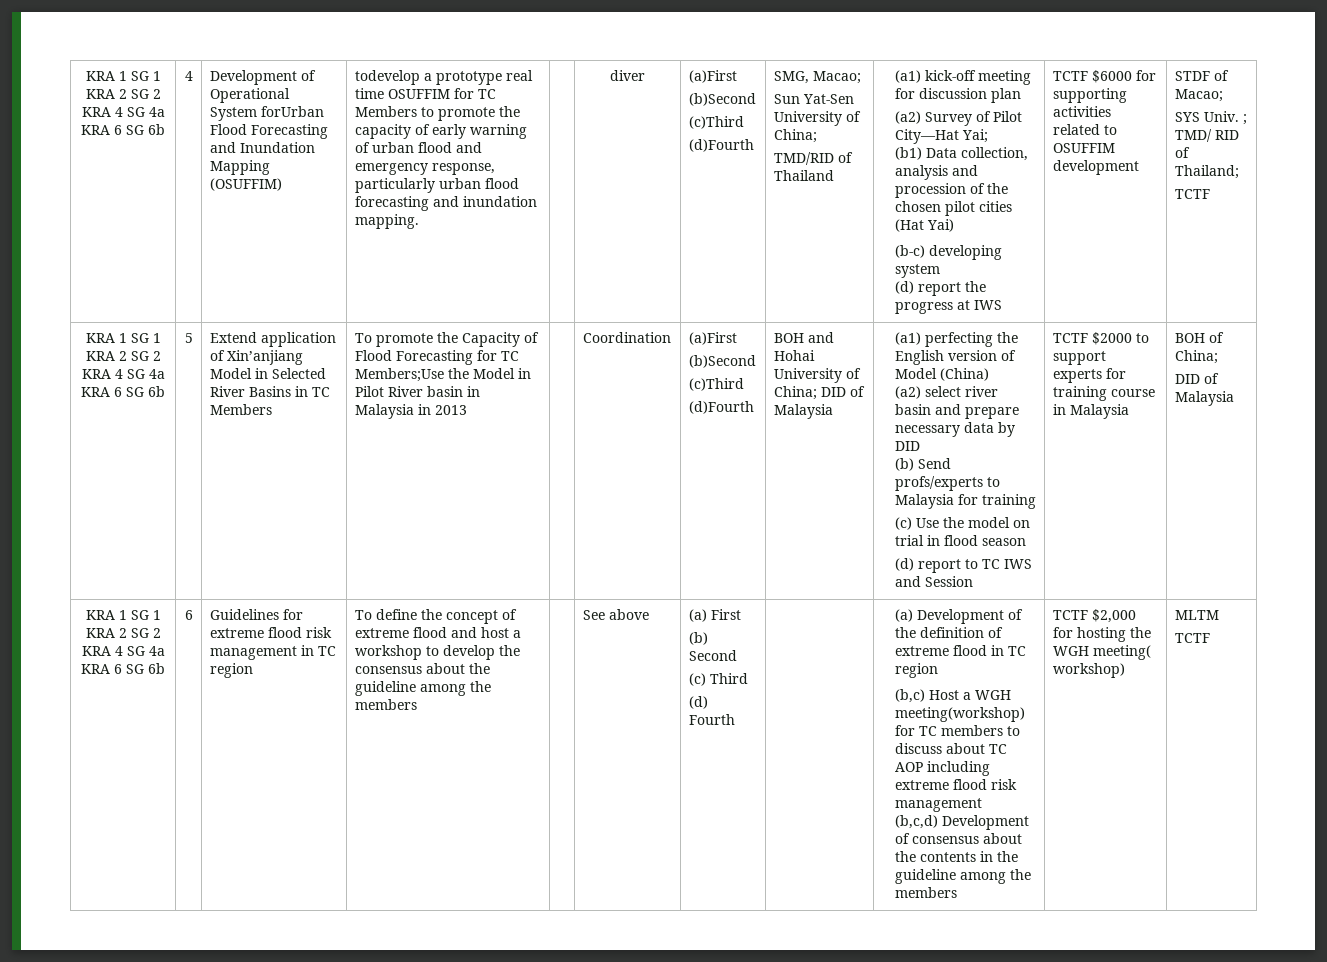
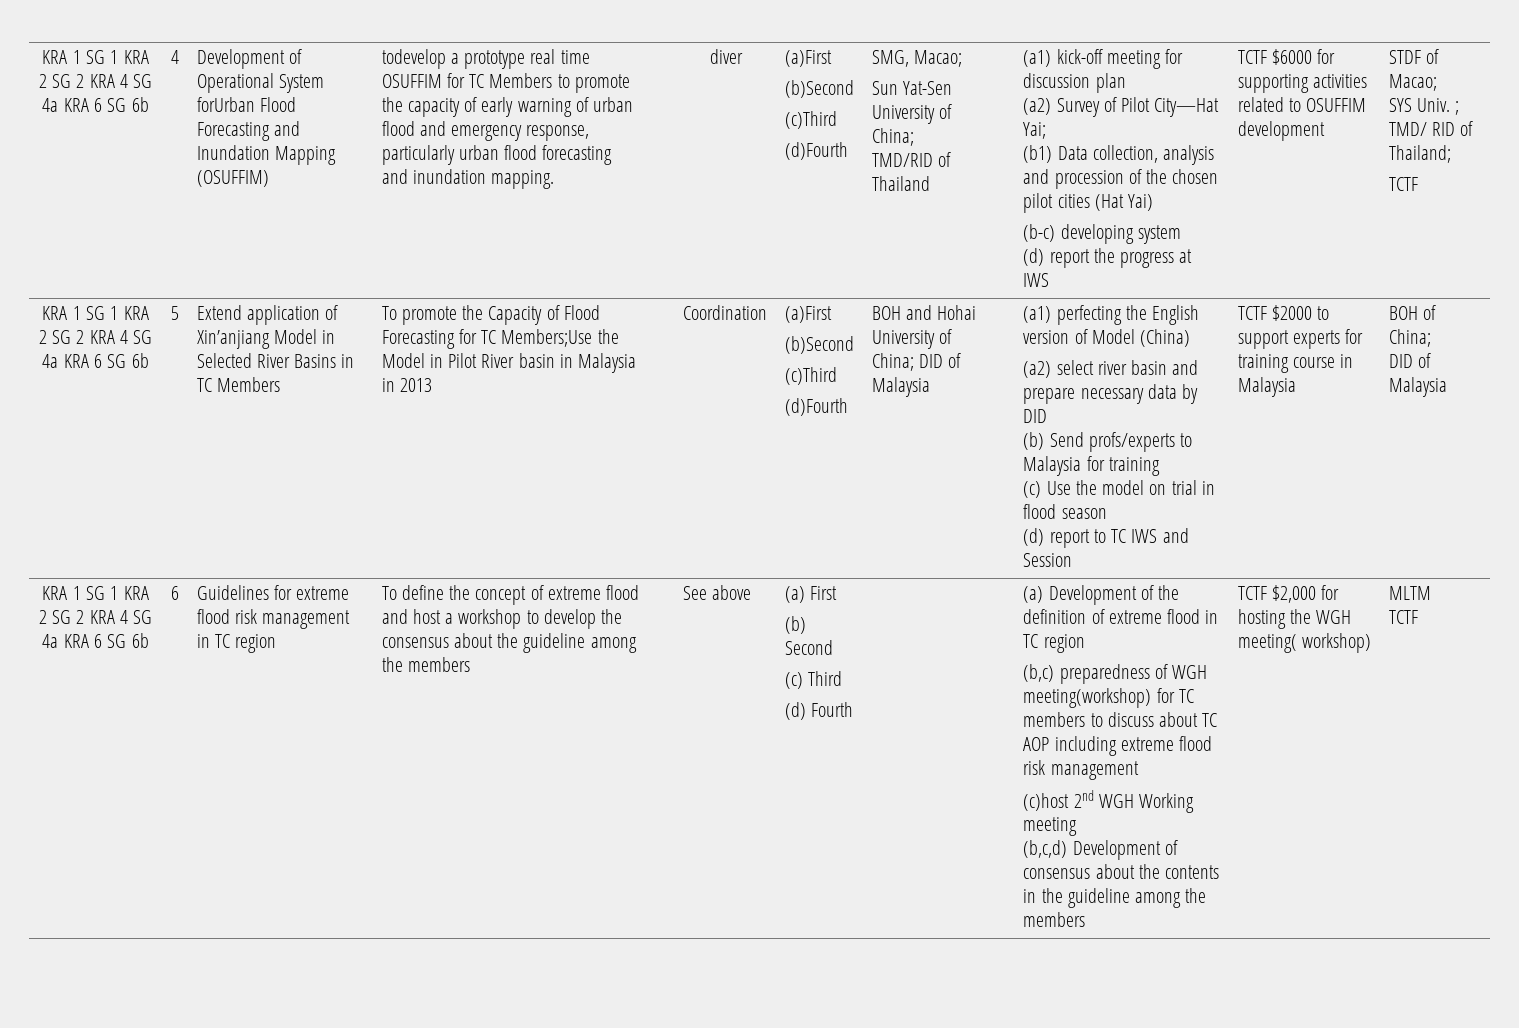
- (b,c) Host a WGH meeting(workshop) for TC members to discuss about TC AOP including extreme flood risk management
+ (b,c) preparedness of WGH meeting(workshop) for TC members to discuss about TC AOP including extreme flood risk management
+ (c)host 2nd WGH Working meeting

